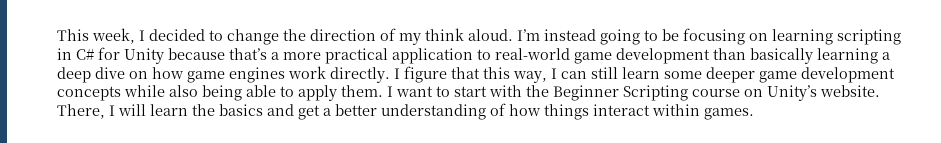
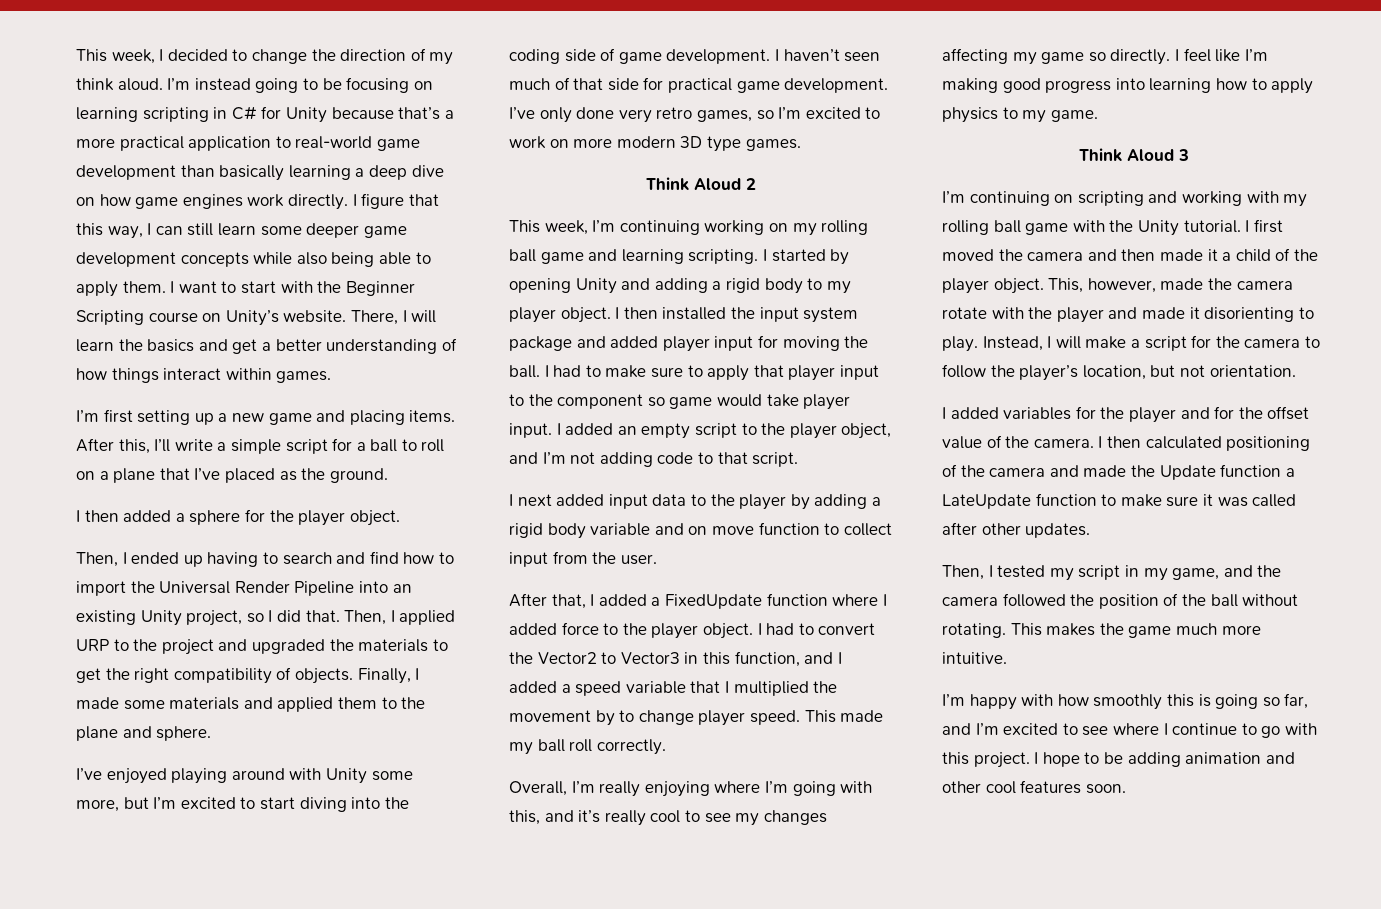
+ I’m first setting up a new game and placing items. After this, I’ll write a simple script for a ball to roll on a plane that I’ve placed as the ground.
+ I then added a sphere for the player object.
+ Then, I ended up having to search and find how to import the Universal Render Pipeline into an existing Unity project, so I did that. Then, I applied URP to the project and upgraded the materials to get the right compatibility of objects. Finally, I made some materials and applied them to the plane and sphere.
+ I’ve enjoyed playing around with Unity some more, but I’m excited to start diving into the coding side of game development. I haven’t seen much of that side for practical game development. I’ve only done very retro games, so I’m excited to work on more modern 3D type games.
+ Think Aloud 2
+ This week, I’m continuing working on my rolling ball game and learning scripting. I started by opening Unity and adding a rigid body to my player object. I then installed the input system package and added player input for moving the ball. I had to make sure to apply that player input to the component so game would take player input. I added an empty script to the player object, and I’m not adding code to that script.
+ I next added input data to the player by adding a rigid body variable and on move function to collect input from the user.
+ After that, I added a FixedUpdate function where I added force to the player object. I had to convert the Vector2 to Vector3 in this function, and I added a speed variable that I multiplied the movement by to change player speed. This made my ball roll correctly.
+ Overall, I’m really enjoying where I’m going with this, and it’s really cool to see my changes affecting my game so directly. I feel like I’m making good progress into learning how to apply physics to my game.
+ Think Aloud 3
+ I’m continuing on scripting and working with my rolling ball game with the Unity tutorial. I first moved the camera and then made it a child of the player object. This, however, made the camera rotate with the player and made it disorienting to play. Instead, I will make a script for the camera to follow the player’s location, but not orientation.
+ I added variables for the player and for the offset value of the camera. I then calculated positioning of the camera and made the Update function a LateUpdate function to make sure it was called after other updates.
+ Then, I tested my script in my game, and the camera followed the position of the ball without rotating. This makes the game much more intuitive.
+ I’m happy with how smoothly this is going so far, and I’m excited to see where I continue to go with this project. I hope to be adding animation and other cool features soon.

